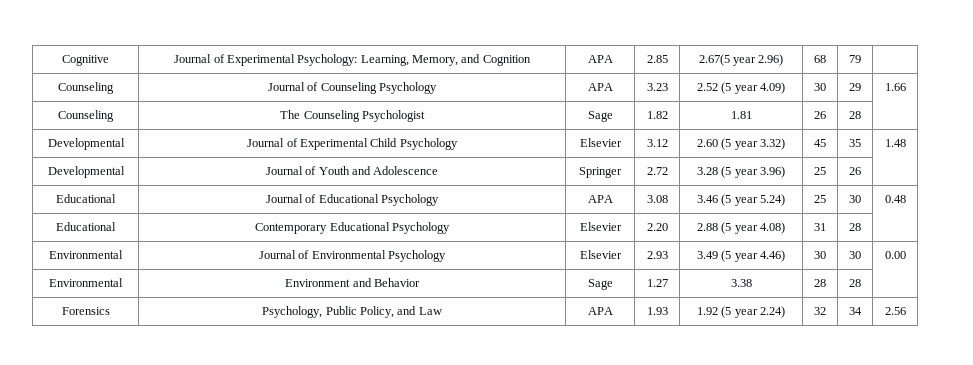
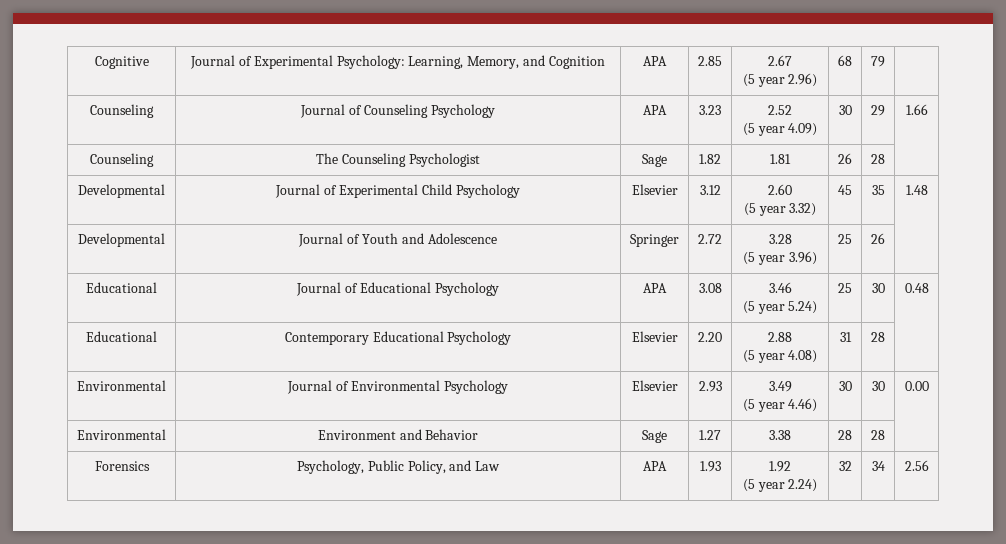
- Cognitive | Journal of Experimental Psychology: Learning, Memory, and Cognition | APA | 2.85 | 2.67(5 year 2.96) | 68 | 79 |
+ Cognitive | Journal of Experimental Psychology: Learning, Memory, and Cognition | APA | 2.85 | 2.67
+ (5 year 2.96) | 68 | 79 |
- Counseling | Journal of Counseling Psychology | APA | 3.23 | 2.52 (5 year 4.09) | 30 | 29 | 1.66
+ Counseling | Journal of Counseling Psychology | APA | 3.23 | 2.52
+ (5 year 4.09) | 30 | 29 | 1.66
- Developmental | Journal of Experimental Child Psychology | Elsevier | 3.12 | 2.60 (5 year 3.32) | 45 | 35 | 1.48
+ Developmental | Journal of Experimental Child Psychology | Elsevier | 3.12 | 2.60
+ (5 year 3.32) | 45 | 35 | 1.48
- Developmental | Journal of Youth and Adolescence | Springer | 2.72 | 3.28 (5 year 3.96) | 25 | 26 |
+ Developmental | Journal of Youth and Adolescence | Springer | 2.72 | 3.28
+ (5 year 3.96) | 25 | 26 |
- Educational | Journal of Educational Psychology | APA | 3.08 | 3.46 (5 year 5.24) | 25 | 30 | 0.48
+ Educational | Journal of Educational Psychology | APA | 3.08 | 3.46
+ (5 year 5.24) | 25 | 30 | 0.48
- Educational | Contemporary Educational Psychology | Elsevier | 2.20 | 2.88 (5 year 4.08) | 31 | 28 |
+ Educational | Contemporary Educational Psychology | Elsevier | 2.20 | 2.88
+ (5 year 4.08) | 31 | 28 |
- Environmental | Journal of Environmental Psychology | Elsevier | 2.93 | 3.49 (5 year 4.46) | 30 | 30 | 0.00
+ Environmental | Journal of Environmental Psychology | Elsevier | 2.93 | 3.49
+ (5 year 4.46) | 30 | 30 | 0.00
- Forensics | Psychology, Public Policy, and Law | APA | 1.93 | 1.92 (5 year 2.24) | 32 | 34 | 2.56
+ Forensics | Psychology, Public Policy, and Law | APA | 1.93 | 1.92
+ (5 year 2.24) | 32 | 34 | 2.56

